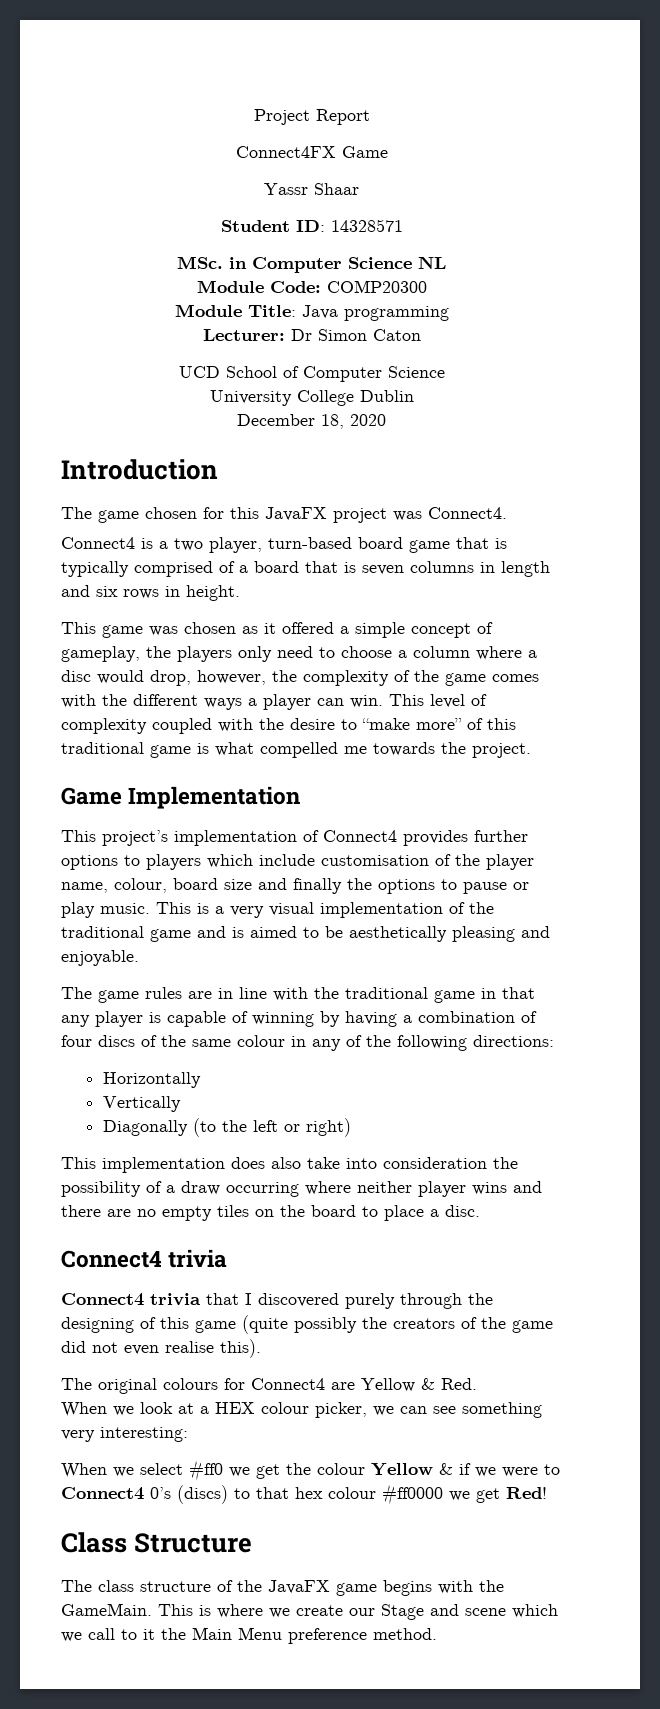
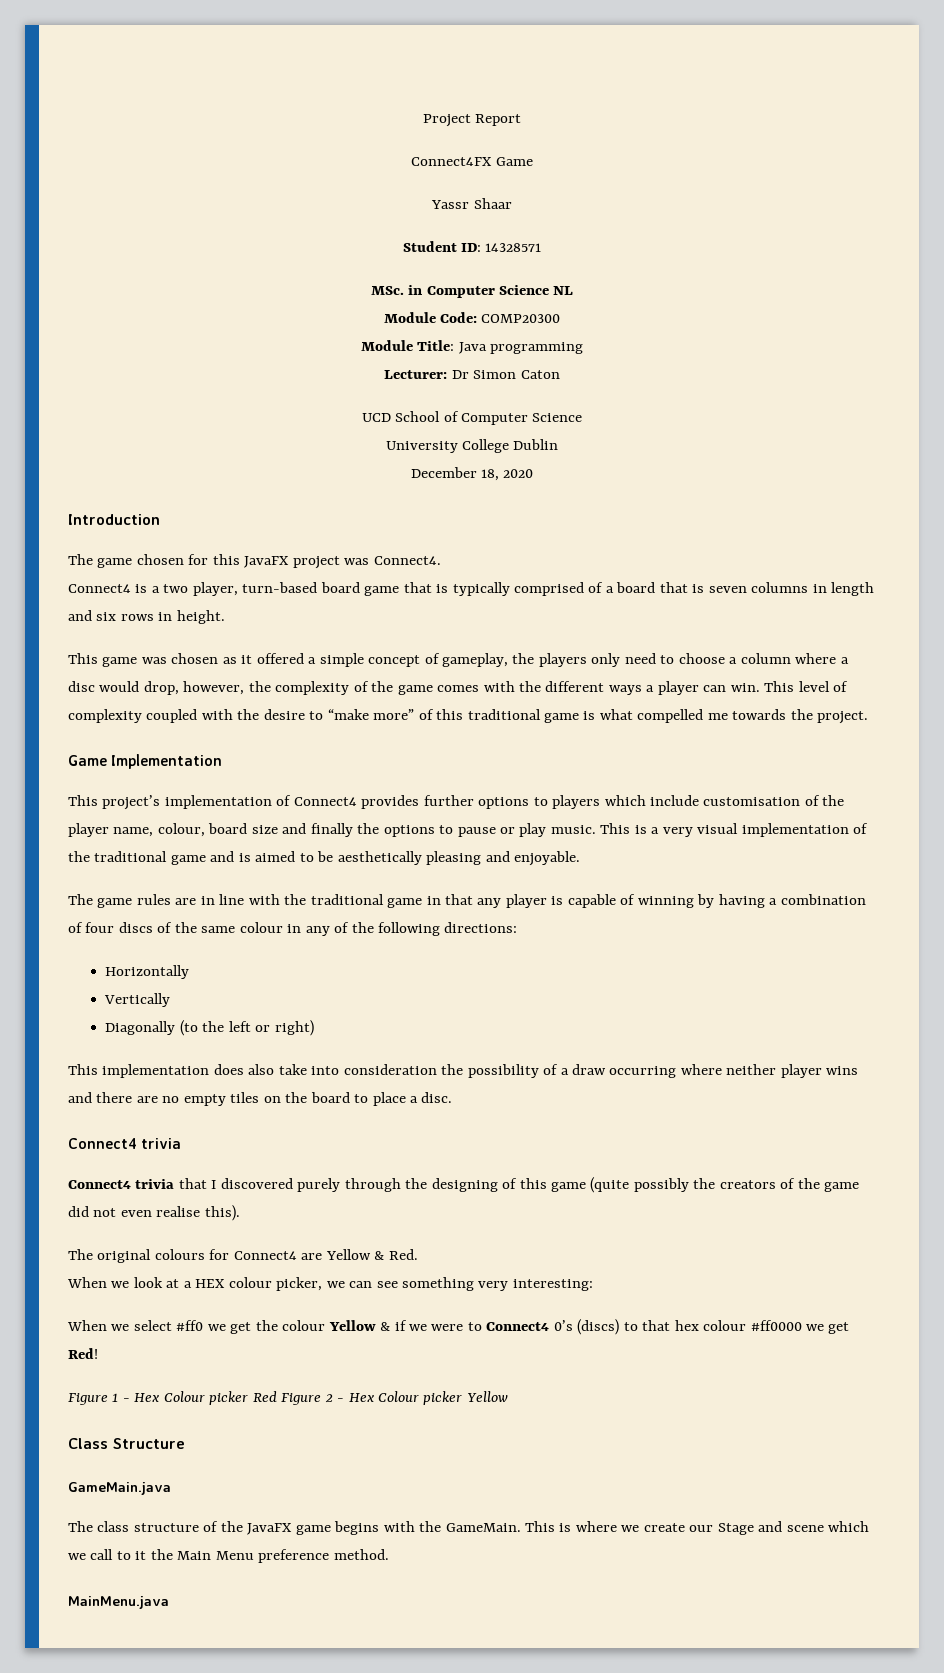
+ Figure 1 - Hex Colour picker Red Figure 2 - Hex Colour picker Yellow
+ GameMain.java
+ MainMenu.java

